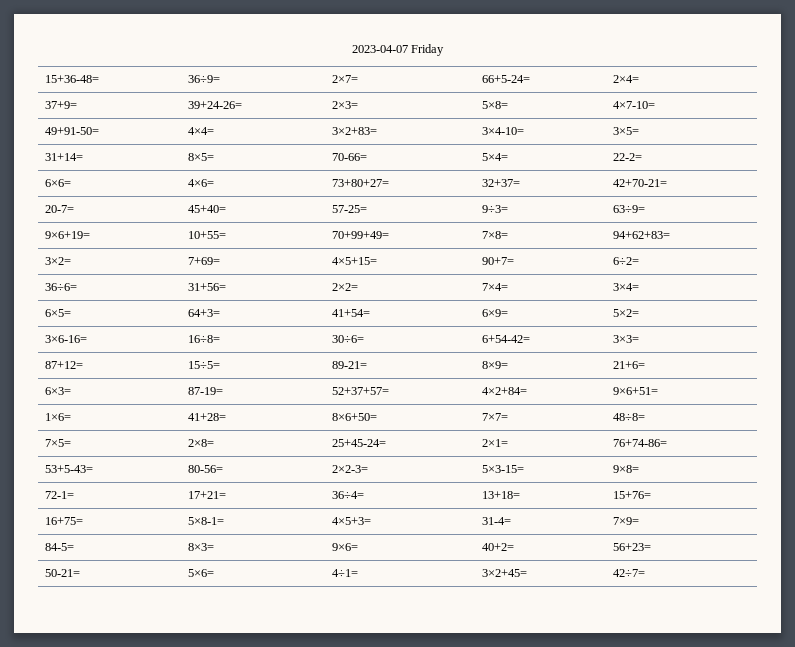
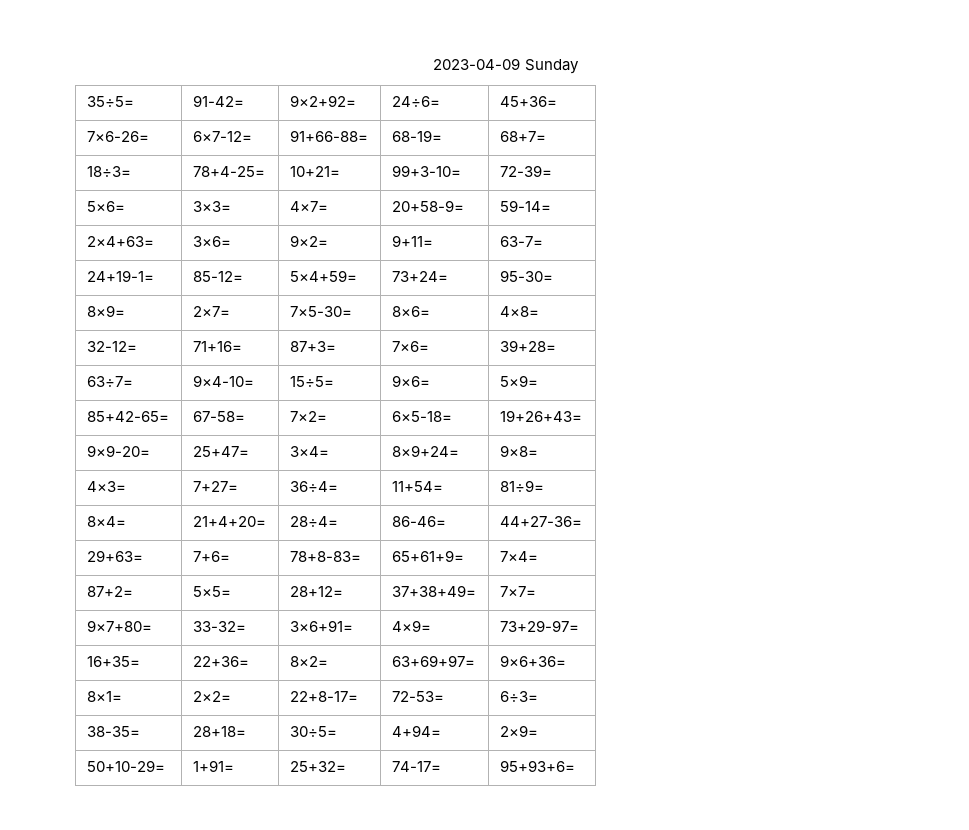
- 2023-04-07 Friday
- 15+36-48= | 36÷9= | 2×7= | 66+5-24= | 2×4=
- 37+9= | 39+24-26= | 2×3= | 5×8= | 4×7-10=
- 49+91-50= | 4×4= | 3×2+83= | 3×4-10= | 3×5=
- 31+14= | 8×5= | 70-66= | 5×4= | 22-2=
- 6×6= | 4×6= | 73+80+27= | 32+37= | 42+70-21=
- 20-7= | 45+40= | 57-25= | 9÷3= | 63÷9=
- 9×6+19= | 10+55= | 70+99+49= | 7×8= | 94+62+83=
- 3×2= | 7+69= | 4×5+15= | 90+7= | 6÷2=
- 36÷6= | 31+56= | 2×2= | 7×4= | 3×4=
- 6×5= | 64+3= | 41+54= | 6×9= | 5×2=
- 3×6-16= | 16÷8= | 30÷6= | 6+54-42= | 3×3=
- 87+12= | 15÷5= | 89-21= | 8×9= | 21+6=
- 6×3= | 87-19= | 52+37+57= | 4×2+84= | 9×6+51=
- 1×6= | 41+28= | 8×6+50= | 7×7= | 48÷8=
- 7×5= | 2×8= | 25+45-24= | 2×1= | 76+74-86=
- 53+5-43= | 80-56= | 2×2-3= | 5×3-15= | 9×8=
- 72-1= | 17+21= | 36÷4= | 13+18= | 15+76=
- 16+75= | 5×8-1= | 4×5+3= | 31-4= | 7×9=
- 84-5= | 8×3= | 9×6= | 40+2= | 56+23=
- 50-21= | 5×6= | 4÷1= | 3×2+45= | 42÷7=
+ 2023-04-09 Sunday
+ 35÷5= | 91-42= | 9×2+92= | 24÷6= | 45+36=
+ 7×6-26= | 6×7-12= | 91+66-88= | 68-19= | 68+7=
+ 18÷3= | 78+4-25= | 10+21= | 99+3-10= | 72-39=
+ 5×6= | 3×3= | 4×7= | 20+58-9= | 59-14=
+ 2×4+63= | 3×6= | 9×2= | 9+11= | 63-7=
+ 24+19-1= | 85-12= | 5×4+59= | 73+24= | 95-30=
+ 8×9= | 2×7= | 7×5-30= | 8×6= | 4×8=
+ 32-12= | 71+16= | 87+3= | 7×6= | 39+28=
+ 63÷7= | 9×4-10= | 15÷5= | 9×6= | 5×9=
+ 85+42-65= | 67-58= | 7×2= | 6×5-18= | 19+26+43=
+ 9×9-20= | 25+47= | 3×4= | 8×9+24= | 9×8=
+ 4×3= | 7+27= | 36÷4= | 11+54= | 81÷9=
+ 8×4= | 21+4+20= | 28÷4= | 86-46= | 44+27-36=
+ 29+63= | 7+6= | 78+8-83= | 65+61+9= | 7×4=
+ 87+2= | 5×5= | 28+12= | 37+38+49= | 7×7=
+ 9×7+80= | 33-32= | 3×6+91= | 4×9= | 73+29-97=
+ 16+35= | 22+36= | 8×2= | 63+69+97= | 9×6+36=
+ 8×1= | 2×2= | 22+8-17= | 72-53= | 6÷3=
+ 38-35= | 28+18= | 30÷5= | 4+94= | 2×9=
+ 50+10-29= | 1+91= | 25+32= | 74-17= | 95+93+6=

